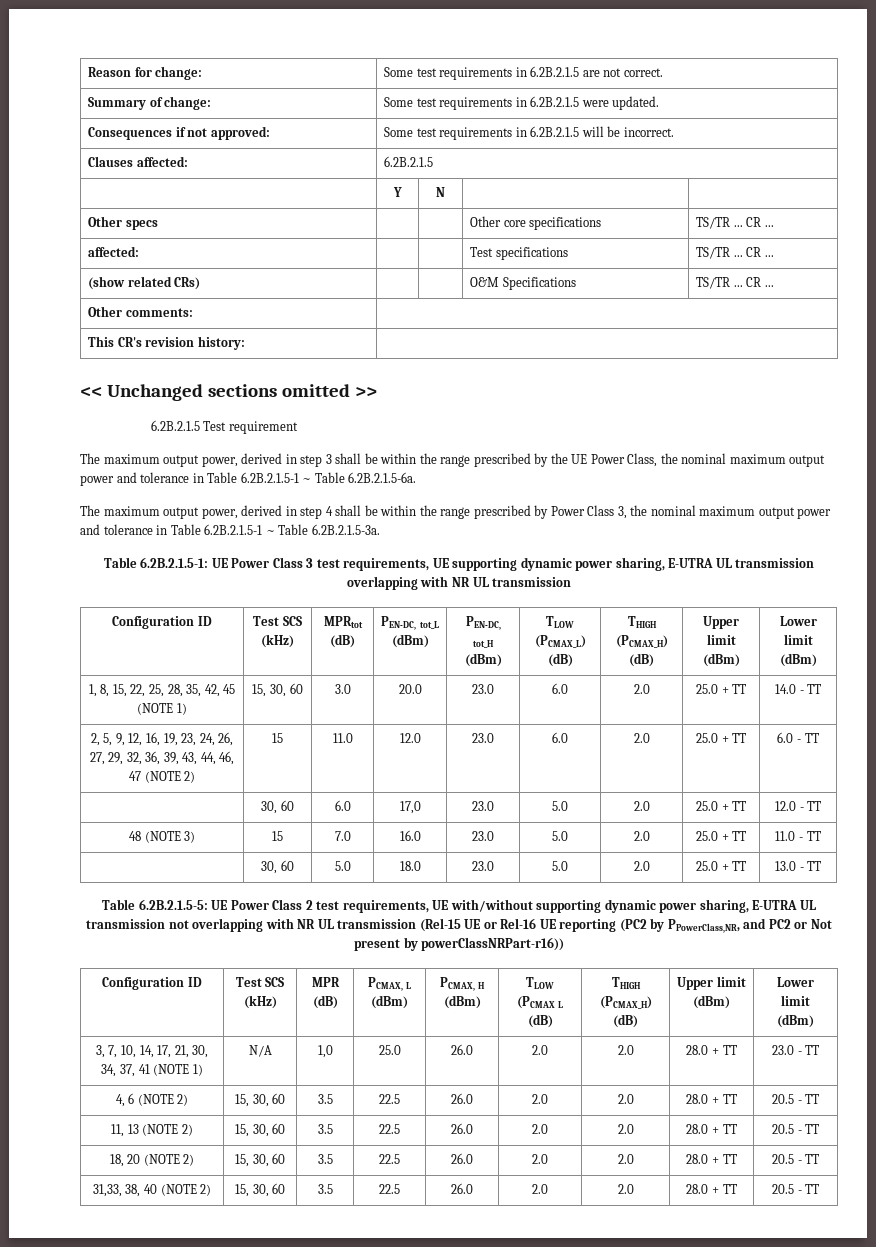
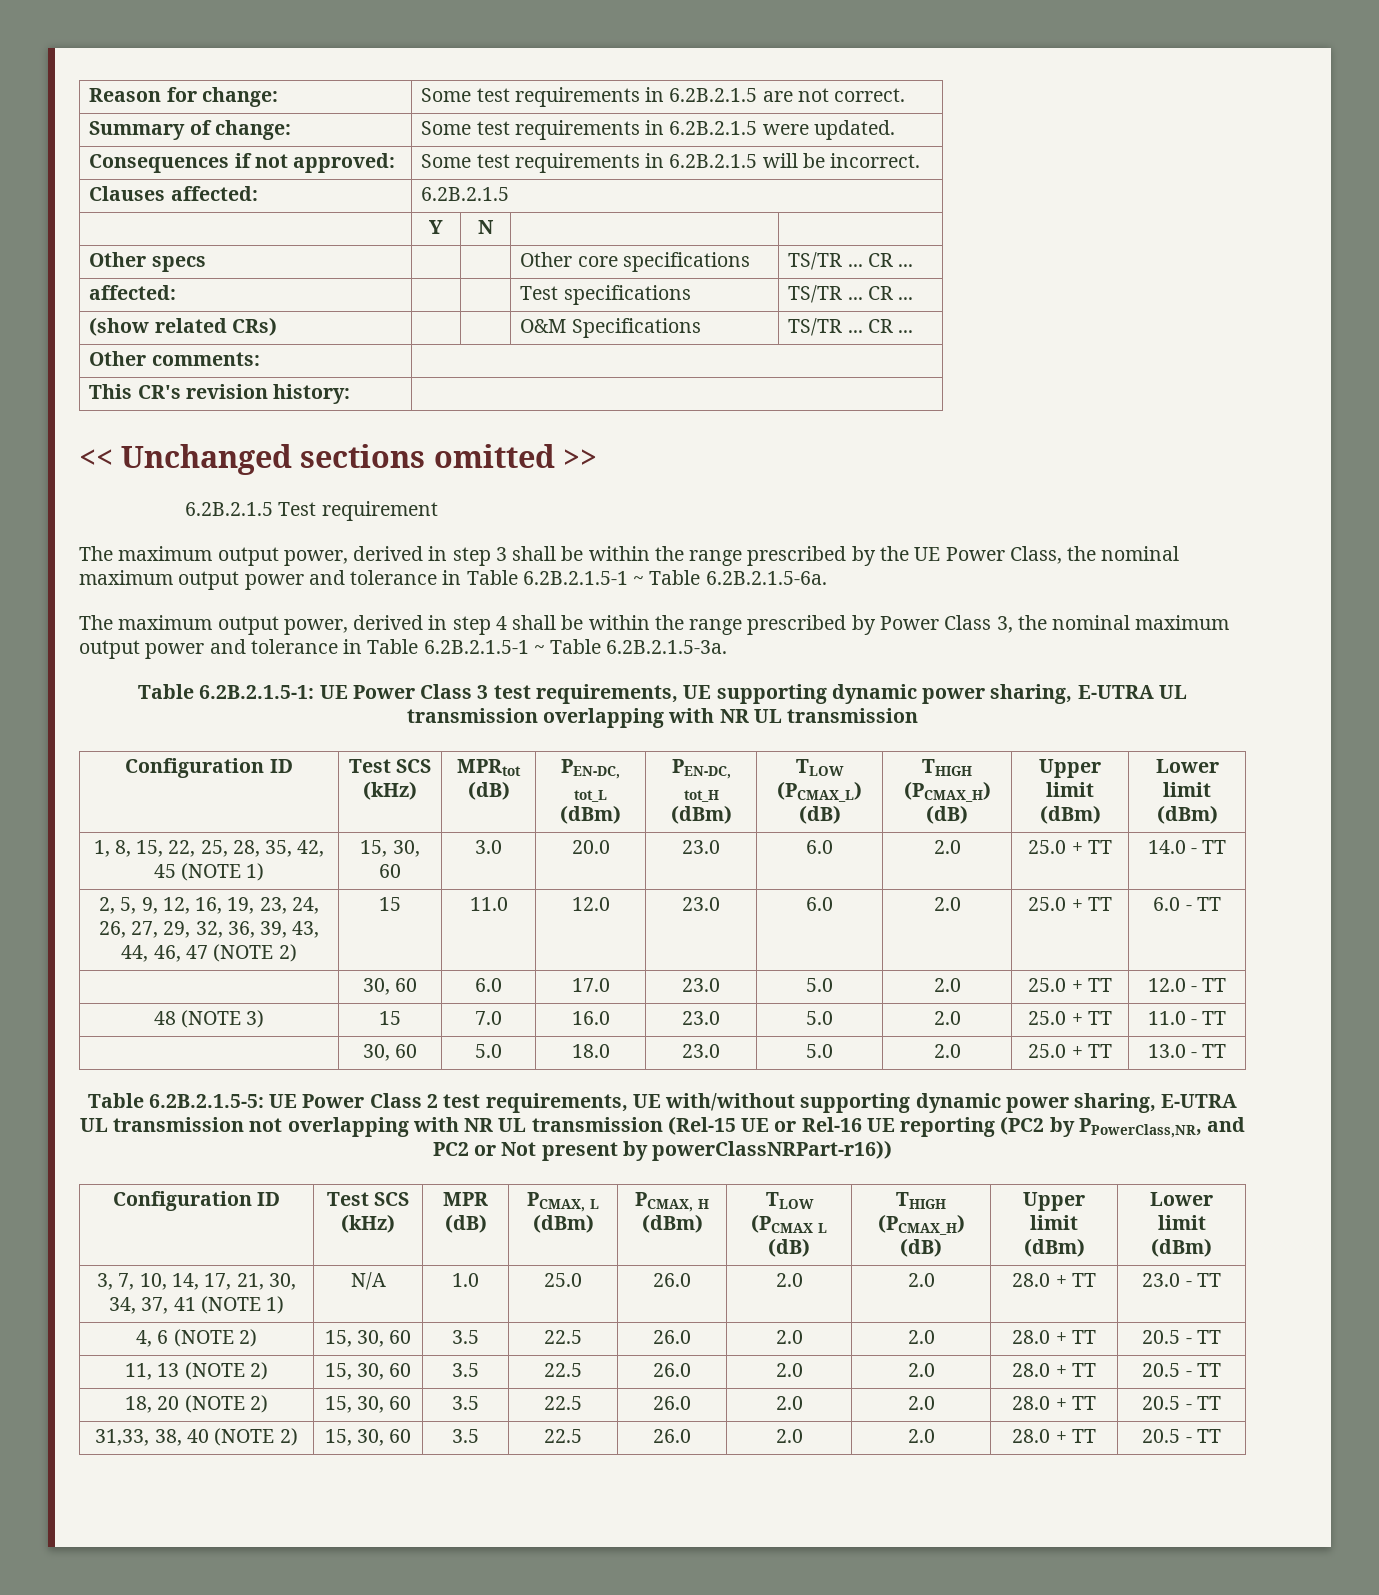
- | 30, 60 | 6.0 | 17,0 | 23.0 | 5.0 | 2.0 | 25.0 + TT | 12.0 - TT
+ | 30, 60 | 6.0 | 17.0 | 23.0 | 5.0 | 2.0 | 25.0 + TT | 12.0 - TT
- 3, 7, 10, 14, 17, 21, 30, 34, 37, 41 (NOTE 1) | N/A | 1,0 | 25.0 | 26.0 | 2.0 | 2.0 | 28.0 + TT | 23.0 - TT
+ 3, 7, 10, 14, 17, 21, 30, 34, 37, 41 (NOTE 1) | N/A | 1.0 | 25.0 | 26.0 | 2.0 | 2.0 | 28.0 + TT | 23.0 - TT

